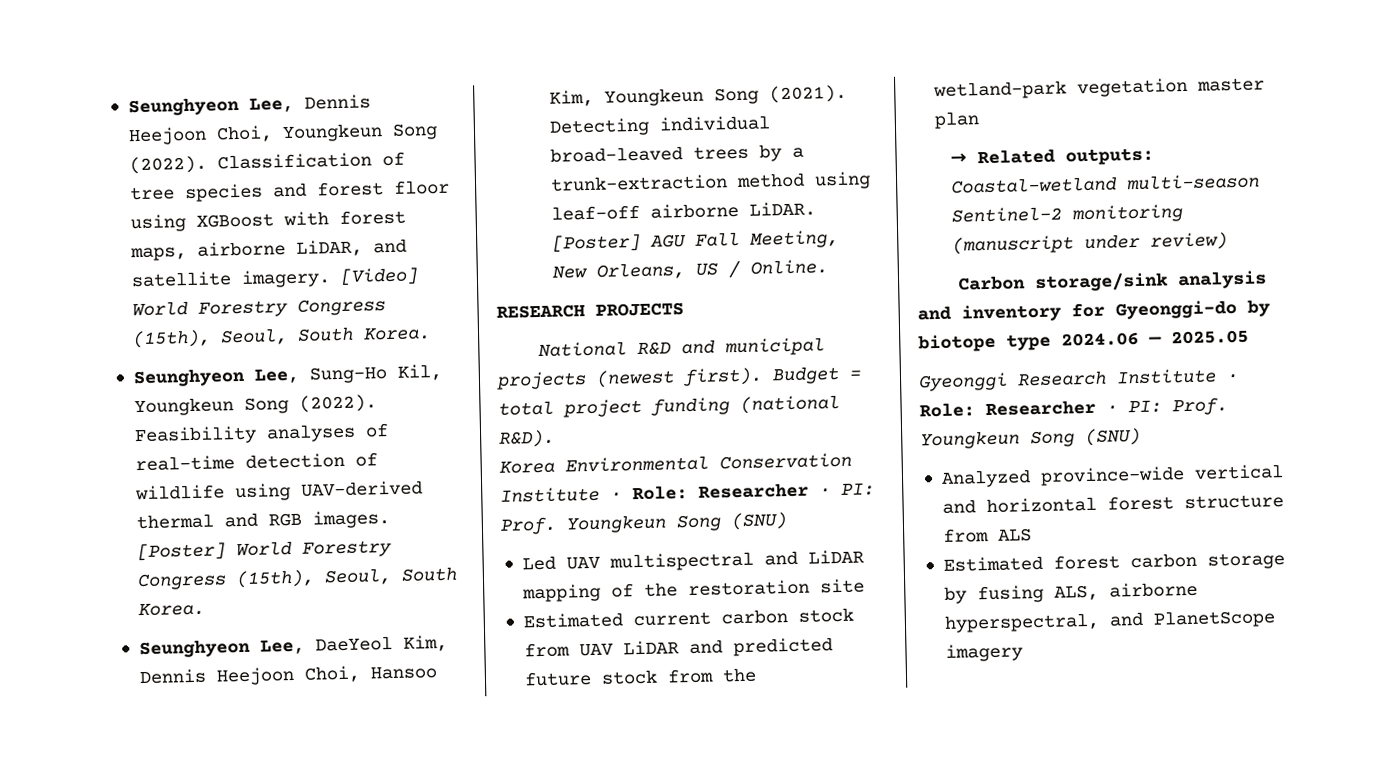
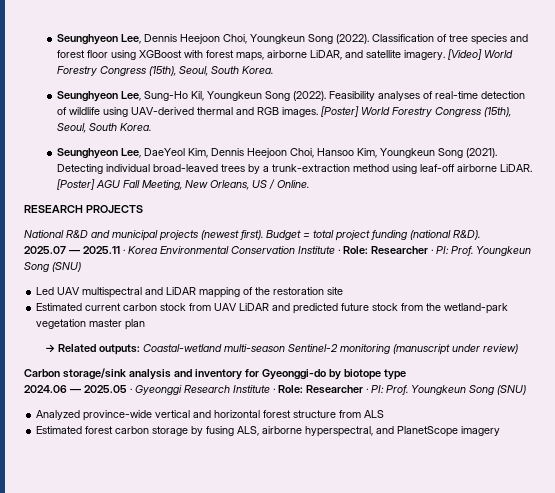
- Korea Environmental Conservation Institute · Role: Researcher · PI: Prof. Youngkeun Song (SNU)
+ 2025.07 — 2025.11 · Korea Environmental Conservation Institute · Role: Researcher · PI: Prof. Youngkeun Song (SNU)
- Carbon storage/sink analysis and inventory for Gyeonggi-do by biotope type 2024.06 — 2025.05
- Gyeonggi Research Institute · Role: Researcher · PI: Prof. Youngkeun Song (SNU)
+ Carbon storage/sink analysis and inventory for Gyeonggi-do by biotope type
+ 2024.06 — 2025.05 · Gyeonggi Research Institute · Role: Researcher · PI: Prof. Youngkeun Song (SNU)

